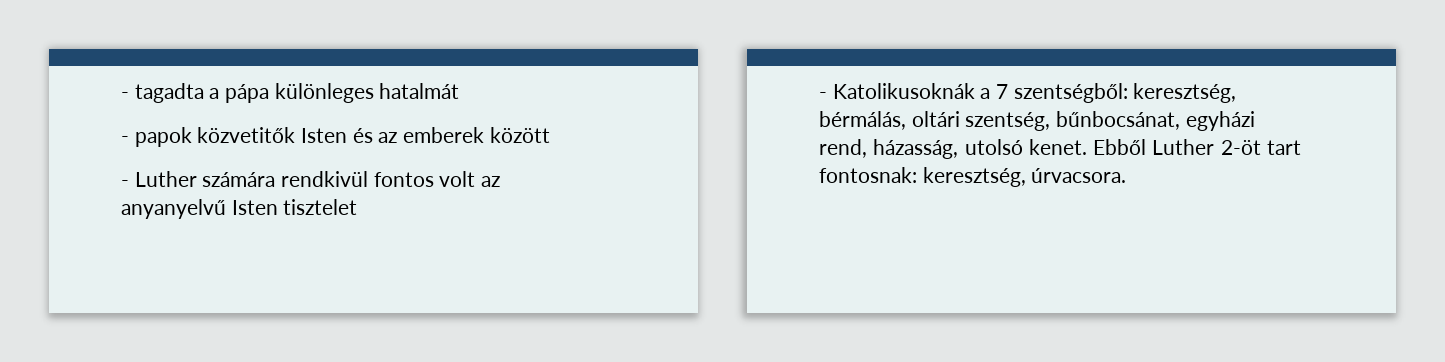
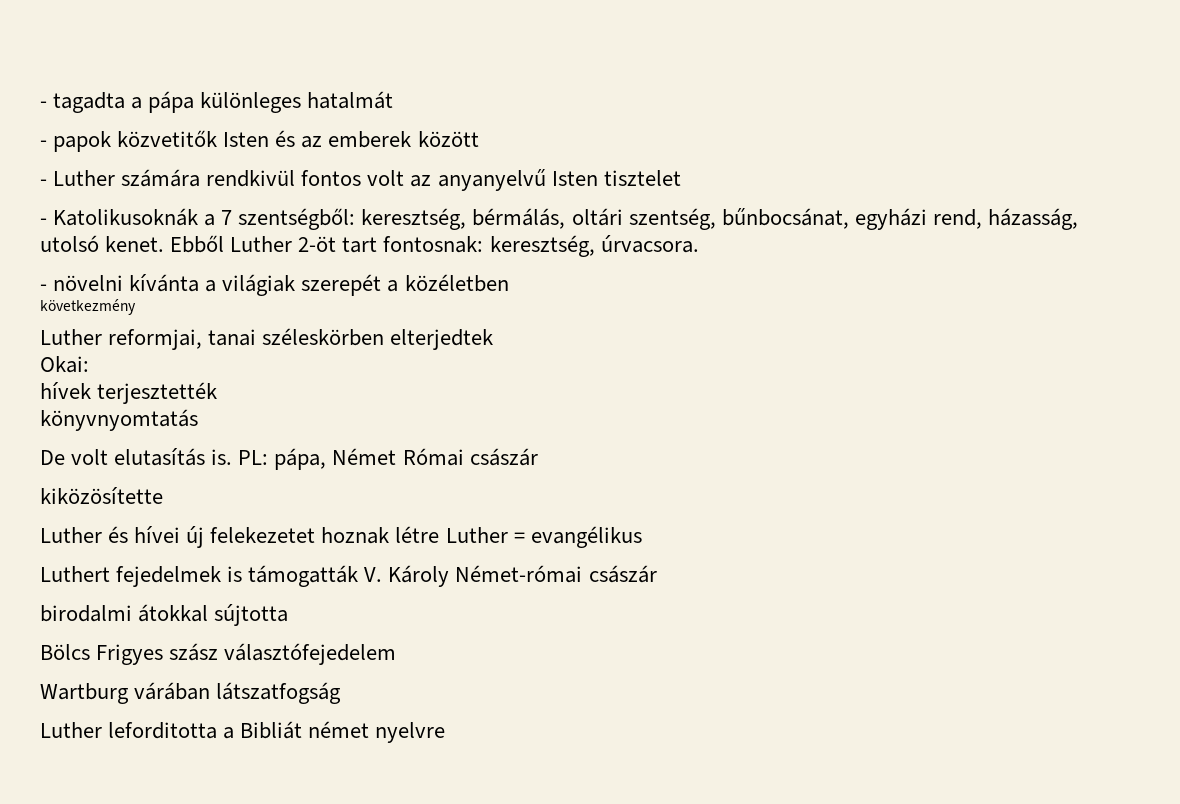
+ - növelni kívánta a világiak szerepét a közéletben
+ következmény
+ Luther reformjai, tanai széleskörben elterjedtek
+ Okai:
+ hívek terjesztették
+ könyvnyomtatás
+ De volt elutasítás is. PL: pápa, Német Római császár
+ kiközösítette
+ Luther és hívei új felekezetet hoznak létre Luther = evangélikus
+ Luthert fejedelmek is támogatták V. Károly Német-római császár
+ birodalmi átokkal sújtotta
+ Bölcs Frigyes szász választófejedelem
+ Wartburg várában látszatfogság
+ Luther leforditotta a Bibliát német nyelvre

